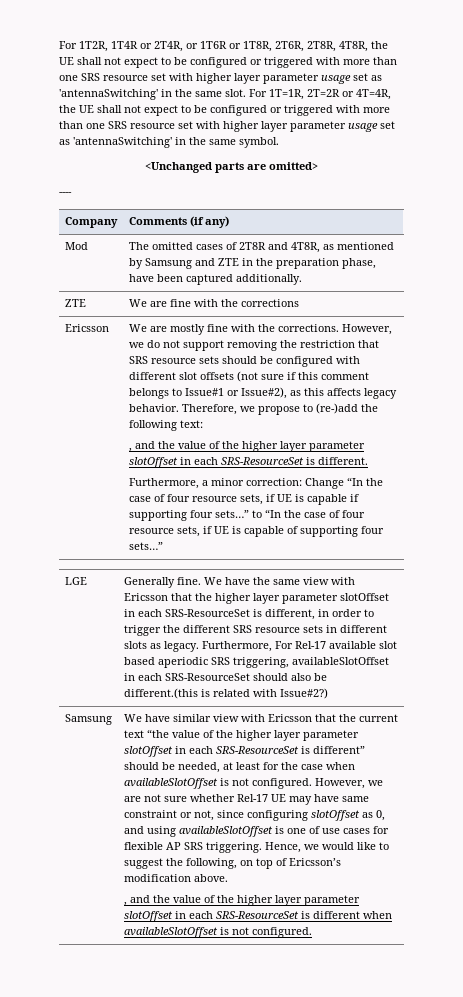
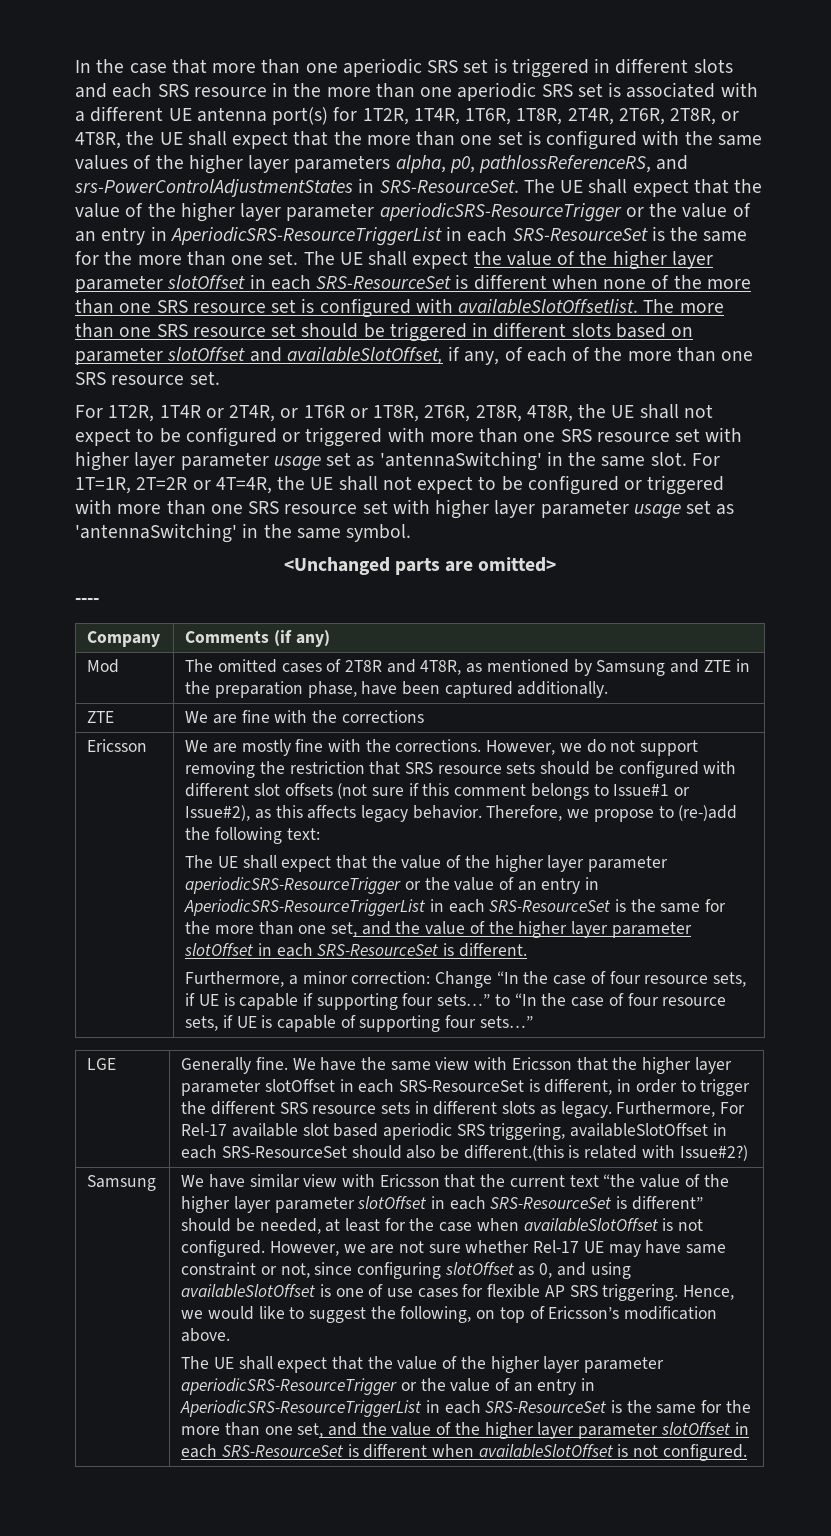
+ In the case that more than one aperiodic SRS set is triggered in different slots and each SRS resource in the more than one aperiodic SRS set is associated with a different UE antenna port(s) for 1T2R, 1T4R, 1T6R, 1T8R, 2T4R, 2T6R, 2T8R, or 4T8R, the UE shall expect that the more than one set is configured with the same values of the higher layer parameters alpha, p0, pathlossReferenceRS, and srs-PowerControlAdjustmentStates in SRS-ResourceSet. The UE shall expect that the value of the higher layer parameter aperiodicSRS-ResourceTrigger or the value of an entry in AperiodicSRS-ResourceTriggerList in each SRS-ResourceSet is the same for the more than one set. The UE shall expect the value of the higher layer parameter slotOffset in each SRS-ResourceSet is different when none of the more than one SRS resource set is configured with availableSlotOffsetlist. The more than one SRS resource set should be triggered in different slots based on parameter slotOffset and availableSlotOffset, if any, of each of the more than one SRS resource set.
- , and the value of the higher layer parameter slotOffset in each SRS-ResourceSet is different.
+ The UE shall expect that the value of the higher layer parameter aperiodicSRS-ResourceTrigger or the value of an entry in AperiodicSRS-ResourceTriggerList in each SRS-ResourceSet is the same for the more than one set, and the value of the higher layer parameter slotOffset in each SRS-ResourceSet is different.
- , and the value of the higher layer parameter slotOffset in each SRS-ResourceSet is different when availableSlotOffset is not configured.
+ The UE shall expect that the value of the higher layer parameter aperiodicSRS-ResourceTrigger or the value of an entry in AperiodicSRS-ResourceTriggerList in each SRS-ResourceSet is the same for the more than one set, and the value of the higher layer parameter slotOffset in each SRS-ResourceSet is different when availableSlotOffset is not configured.

